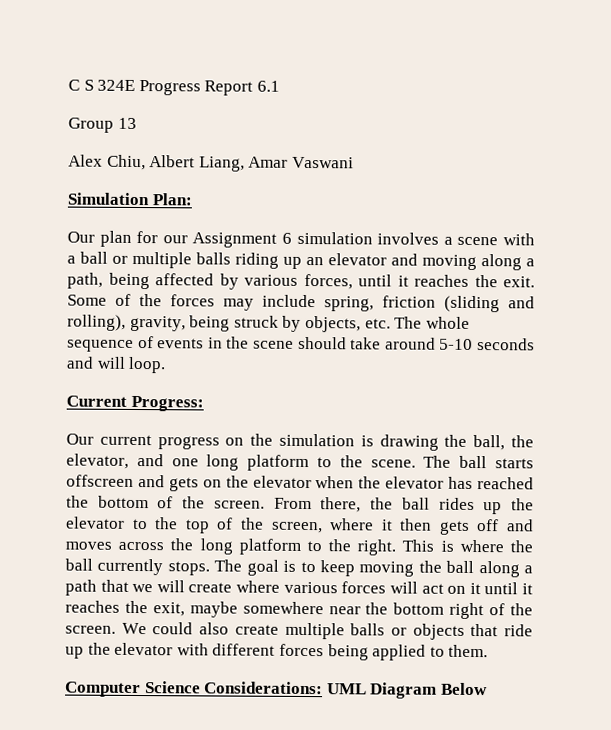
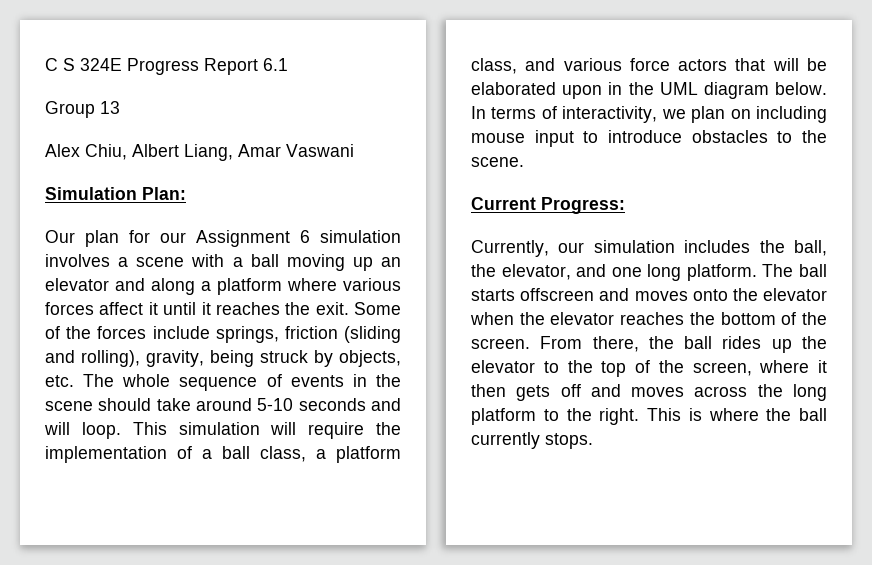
- Our plan for our Assignment 6 simulation involves a scene with a ball or multiple balls riding up an elevator and moving along a path, being affected by various forces, until it reaches the exit.
+ Our plan for our Assignment 6 simulation involves a scene with a ball moving up an elevator and along a platform where various forces affect it until it reaches the exit.
- Some of the forces may include spring, friction (sliding and rolling), gravity, being struck by objects, etc. The whole sequence of events in the scene should take around 5-10 seconds and will loop.
+ Some of the forces include springs, friction (sliding and rolling), gravity, being struck by objects, etc. The whole sequence of events in the scene should take around 5-10 seconds and will loop. This simulation will require the implementation of a ball class, a platform class, and various force actors that will be elaborated upon in the UML diagram below. In terms of interactivity, we plan on including mouse input to introduce obstacles to the scene.
  Current Progress:
- Our current progress on the simulation is drawing the ball, the elevator, and one long platform to the scene.
+ Currently, our simulation includes the ball, the elevator, and one long platform.
- The ball starts offscreen and gets on the elevator when the elevator has reached the bottom of the screen.
+ The ball starts offscreen and moves onto the elevator when the elevator reaches the bottom of the screen.
- The goal is to keep moving the ball along a path that we will create where various forces will act on it until it reaches the exit, maybe somewhere near the bottom right of the screen. We could also create multiple balls or objects that ride up the elevator with different forces being applied to them.
- Computer Science Considerations: UML Diagram Below

